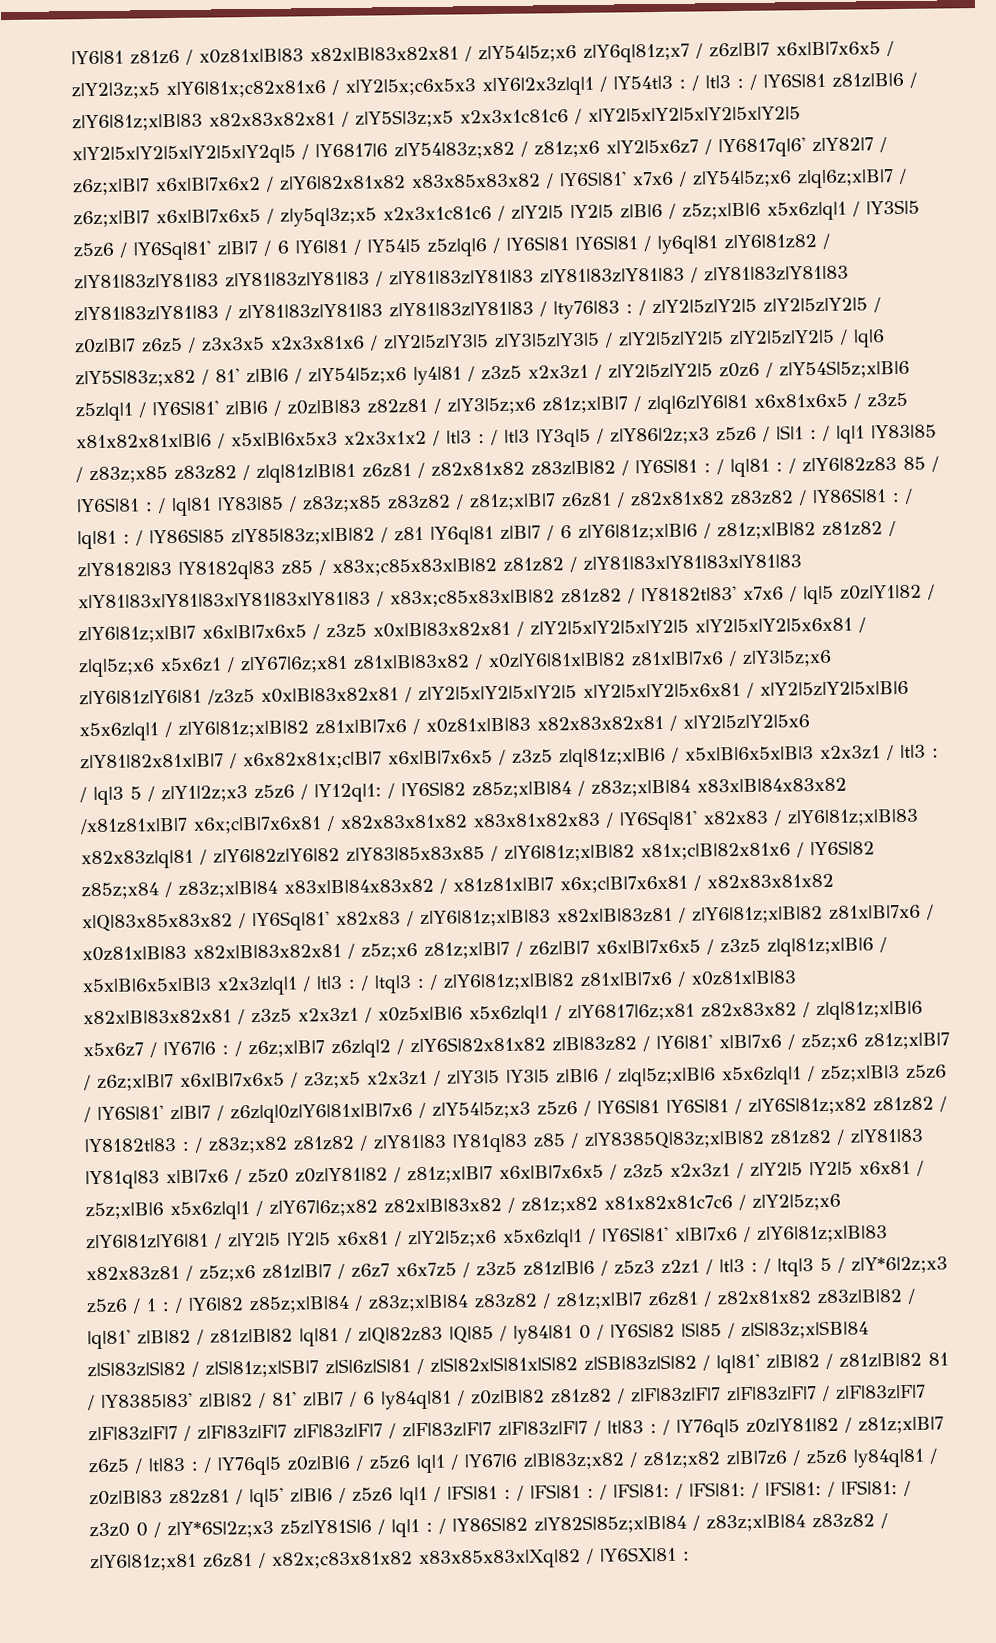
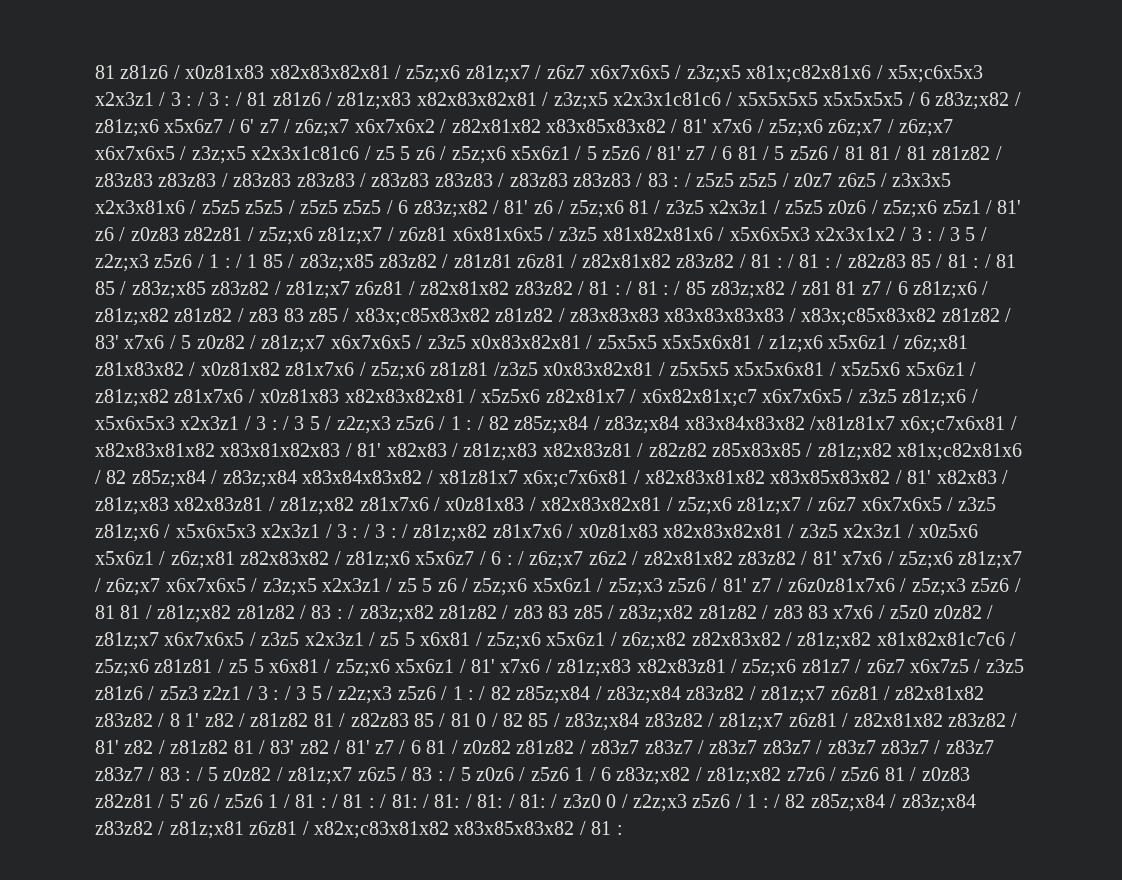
- |Y6|81 z81z6 / x0z81x|B|83 x82x|B|83x82x81 / z|Y54|5z;x6 z|Y6q|81z;x7 / z6z|B|7 x6x|B|7x6x5 / z|Y2|3z;x5 x|Y6|81x;c82x81x6 / x|Y2|5x;c6x5x3 x|Y6|2x3z|q|1 / |Y54t|3 : / |t|3 : / |Y6S|81 z81z|B|6 / z|Y6|81z;x|B|83 x82x83x82x81 / z|Y5S|3z;x5 x2x3x1c81c6 / x|Y2|5x|Y2|5x|Y2|5x|Y2|5 x|Y2|5x|Y2|5x|Y2|5x|Y2q|5 / |Y6817|6 z|Y54|83z;x82 / z81z;x6 x|Y2|5x6z7 / |Y6817q|6' z|Y82|7 / z6z;x|B|7 x6x|B|7x6x2 / z|Y6|82x81x82 x83x85x83x82 / |Y6S|81' x7x6 / z|Y54|5z;x6 z|q|6z;x|B|7 / z6z;x|B|7 x6x|B|7x6x5 / z|y5q|3z;x5 x2x3x1c81c6 / z|Y2|5 |Y2|5 z|B|6 / z5z;x|B|6 x5x6z|q|1 / |Y3S|5 z5z6 / |Y6Sq|81' z|B|7 / 6 |Y6|81 / |Y54|5 z5z|q|6 / |Y6S|81 |Y6S|81 / |y6q|81 z|Y6|81z82 / z|Y81|83z|Y81|83 z|Y81|83z|Y81|83 / z|Y81|83z|Y81|83 z|Y81|83z|Y81|83 / z|Y81|83z|Y81|83 z|Y81|83z|Y81|83 / z|Y81|83z|Y81|83 z|Y81|83z|Y81|83 / |ty76|83 : / z|Y2|5z|Y2|5 z|Y2|5z|Y2|5 / z0z|B|7 z6z5 / z3x3x5 x2x3x81x6 / z|Y2|5z|Y3|5 z|Y3|5z|Y3|5 / z|Y2|5z|Y2|5 z|Y2|5z|Y2|5 / |q|6 z|Y5S|83z;x82 / 81' z|B|6 / z|Y54|5z;x6 |y4|81 / z3z5 x2x3z1 / z|Y2|5z|Y2|5 z0z6 / z|Y54S|5z;x|B|6 z5z|q|1 / |Y6S|81' z|B|6 / z0z|B|83 z82z81 / z|Y3|5z;x6 z81z;x|B|7 / z|q|6z|Y6|81 x6x81x6x5 / z3z5 x81x82x81x|B|6 / x5x|B|6x5x3 x2x3x1x2 / |t|3 : / |t|3 |Y3q|5 / z|Y86|2z;x3 z5z6 / |S|1 : / |q|1 |Y83|85 / z83z;x85 z83z82 / z|q|81z|B|81 z6z81 / z82x81x82 z83z|B|82 / |Y6S|81 : / |q|81 : / z|Y6|82z83 85 / |Y6S|81 : / |q|81 |Y83|85 / z83z;x85 z83z82 / z81z;x|B|7 z6z81 / z82x81x82 z83z82 / |Y86S|81 : / |q|81 : / |Y86S|85 z|Y85|83z;x|B|82 / z81 |Y6q|81 z|B|7 / 6 z|Y6|81z;x|B|6 / z81z;x|B|82 z81z82 / z|Y8182|83 |Y8182q|83 z85 / x83x;c85x83x|B|82 z81z82 / z|Y81|83x|Y81|83x|Y81|83 x|Y81|83x|Y81|83x|Y81|83x|Y81|83 / x83x;c85x83x|B|82 z81z82 / |Y8182t|83' x7x6 / |q|5 z0z|Y1|82 / z|Y6|81z;x|B|7 x6x|B|7x6x5 / z3z5 x0x|B|83x82x81 / z|Y2|5x|Y2|5x|Y2|5 x|Y2|5x|Y2|5x6x81 / z|q|5z;x6 x5x6z1 / z|Y67|6z;x81 z81x|B|83x82 / x0z|Y6|81x|B|82 z81x|B|7x6 / z|Y3|5z;x6 z|Y6|81z|Y6|81 /z3z5 x0x|B|83x82x81 / z|Y2|5x|Y2|5x|Y2|5 x|Y2|5x|Y2|5x6x81 / x|Y2|5z|Y2|5x|B|6 x5x6z|q|1 / z|Y6|81z;x|B|82 z81x|B|7x6 / x0z81x|B|83 x82x83x82x81 / x|Y2|5z|Y2|5x6 z|Y81|82x81x|B|7 / x6x82x81x;c|B|7 x6x|B|7x6x5 / z3z5 z|q|81z;x|B|6 / x5x|B|6x5x|B|3 x2x3z1 / |t|3 : / |q|3 5 / z|Y1|2z;x3 z5z6 / |Y12q|1: / |Y6S|82 z85z;x|B|84 / z83z;x|B|84 x83x|B|84x83x82 /x81z81x|B|7 x6x;c|B|7x6x81 / x82x83x81x82 x83x81x82x83 / |Y6Sq|81' x82x83 / z|Y6|81z;x|B|83 x82x83z|q|81 / z|Y6|82z|Y6|82 z|Y83|85x83x85 / z|Y6|81z;x|B|82 x81x;c|B|82x81x6 / |Y6S|82 z85z;x84 / z83z;x|B|84 x83x|B|84x83x82 / x81z81x|B|7 x6x;c|B|7x6x81 / x82x83x81x82 x|Q|83x85x83x82 / |Y6Sq|81' x82x83 / z|Y6|81z;x|B|83 x82x|B|83z81 / z|Y6|81z;x|B|82 z81x|B|7x6 / x0z81x|B|83 x82x|B|83x82x81 / z5z;x6 z81z;x|B|7 / z6z|B|7 x6x|B|7x6x5 / z3z5 z|q|81z;x|B|6 / x5x|B|6x5x|B|3 x2x3z|q|1 / |t|3 : / |tq|3 : / z|Y6|81z;x|B|82 z81x|B|7x6 / x0z81x|B|83 x82x|B|83x82x81 / z3z5 x2x3z1 / x0z5x|B|6 x5x6z|q|1 / z|Y6817|6z;x81 z82x83x82 / z|q|81z;x|B|6 x5x6z7 / |Y67|6 : / z6z;x|B|7 z6z|q|2 / z|Y6S|82x81x82 z|B|83z82 / |Y6|81' x|B|7x6 / z5z;x6 z81z;x|B|7 / z6z;x|B|7 x6x|B|7x6x5 / z3z;x5 x2x3z1 / z|Y3|5 |Y3|5 z|B|6 / z|q|5z;x|B|6 x5x6z|q|1 / z5z;x|B|3 z5z6 / |Y6S|81' z|B|7 / z6z|q|0z|Y6|81x|B|7x6 / z|Y54|5z;x3 z5z6 / |Y6S|81 |Y6S|81 / z|Y6S|81z;x82 z81z82 / |Y8182t|83 : / z83z;x82 z81z82 / z|Y81|83 |Y81q|83 z85 / z|Y8385Q|83z;x|B|82 z81z82 / z|Y81|83 |Y81q|83 x|B|7x6 / z5z0 z0z|Y81|82 / z81z;x|B|7 x6x|B|7x6x5 / z3z5 x2x3z1 / z|Y2|5 |Y2|5 x6x81 / z5z;x|B|6 x5x6z|q|1 / z|Y67|6z;x82 z82x|B|83x82 / z81z;x82 x81x82x81c7c6 / z|Y2|5z;x6 z|Y6|81z|Y6|81 / z|Y2|5 |Y2|5 x6x81 / z|Y2|5z;x6 x5x6z|q|1 / |Y6S|81' x|B|7x6 / z|Y6|81z;x|B|83 x82x83z81 / z5z;x6 z81z|B|7 / z6z7 x6x7z5 / z3z5 z81z|B|6 / z5z3 z2z1 / |t|3 : / |tq|3 5 / z|Y*6|2z;x3 z5z6 / 1 : / |Y6|82 z85z;x|B|84 / z83z;x|B|84 z83z82 / z81z;x|B|7 z6z81 / z82x81x82 z83z|B|82 / |q|81' z|B|82 / z81z|B|82 |q|81 / z|Q|82z83 |Q|85 / |y84|81 0 / |Y6S|82 |S|85 / z|S|83z;x|SB|84 z|S|83z|S|82 / z|S|81z;x|SB|7 z|S|6z|S|81 / z|S|82x|S|81x|S|82 z|SB|83z|S|82 / |q|81' z|B|82 / z81z|B|82 81 / |Y8385|83' z|B|82 / 81' z|B|7 / 6 |y84q|81 / z0z|B|82 z81z82 / z|F|83z|F|7 z|F|83z|F|7 / z|F|83z|F|7 z|F|83z|F|7 / z|F|83z|F|7 z|F|83z|F|7 / z|F|83z|F|7 z|F|83z|F|7 / |t|83 : / |Y76q|5 z0z|Y81|82 / z81z;x|B|7 z6z5 / |t|83 : / |Y76q|5 z0z|B|6 / z5z6 |q|1 / |Y67|6 z|B|83z;x82 / z81z;x82 z|B|7z6 / z5z6 |y84q|81 / z0z|B|83 z82z81 / |q|5' z|B|6 / z5z6 |q|1 / |FS|81 : / |FS|81 : / |FS|81: / |FS|81: / |FS|81: / |FS|81: / z3z0 0 / z|Y*6S|2z;x3 z5z|Y81S|6 / |q|1 : / |Y86S|82 z|Y82S|85z;x|B|84 / z83z;x|B|84 z83z82 / z|Y6|81z;x81 z6z81 / x82x;c83x81x82 x83x85x83x|Xq|82 / |Y6SX|81 :
+ 81 z81z6 / x0z81x83 x82x83x82x81 / z5z;x6 z81z;x7 / z6z7 x6x7x6x5 / z3z;x5 x81x;c82x81x6 / x5x;c6x5x3 x2x3z1 / 3 : / 3 : / 81 z81z6 / z81z;x83 x82x83x82x81 / z3z;x5 x2x3x1c81c6 / x5x5x5x5 x5x5x5x5 / 6 z83z;x82 / z81z;x6 x5x6z7 / 6' z7 / z6z;x7 x6x7x6x2 / z82x81x82 x83x85x83x82 / 81' x7x6 / z5z;x6 z6z;x7 / z6z;x7 x6x7x6x5 / z3z;x5 x2x3x1c81c6 / z5 5 z6 / z5z;x6 x5x6z1 / 5 z5z6 / 81' z7 / 6 81 / 5 z5z6 / 81 81 / 81 z81z82 / z83z83 z83z83 / z83z83 z83z83 / z83z83 z83z83 / z83z83 z83z83 / 83 : / z5z5 z5z5 / z0z7 z6z5 / z3x3x5 x2x3x81x6 / z5z5 z5z5 / z5z5 z5z5 / 6 z83z;x82 / 81' z6 / z5z;x6 81 / z3z5 x2x3z1 / z5z5 z0z6 / z5z;x6 z5z1 / 81' z6 / z0z83 z82z81 / z5z;x6 z81z;x7 / z6z81 x6x81x6x5 / z3z5 x81x82x81x6 / x5x6x5x3 x2x3x1x2 / 3 : / 3 5 / z2z;x3 z5z6 / 1 : / 1 85 / z83z;x85 z83z82 / z81z81 z6z81 / z82x81x82 z83z82 / 81 : / 81 : / z82z83 85 / 81 : / 81 85 / z83z;x85 z83z82 / z81z;x7 z6z81 / z82x81x82 z83z82 / 81 : / 81 : / 85 z83z;x82 / z81 81 z7 / 6 z81z;x6 / z81z;x82 z81z82 / z83 83 z85 / x83x;c85x83x82 z81z82 / z83x83x83 x83x83x83x83 / x83x;c85x83x82 z81z82 / 83' x7x6 / 5 z0z82 / z81z;x7 x6x7x6x5 / z3z5 x0x83x82x81 / z5x5x5 x5x5x6x81 / z1z;x6 x5x6z1 / z6z;x81 z81x83x82 / x0z81x82 z81x7x6 / z5z;x6 z81z81 /z3z5 x0x83x82x81 / z5x5x5 x5x5x6x81 / x5z5x6 x5x6z1 / z81z;x82 z81x7x6 / x0z81x83 x82x83x82x81 / x5z5x6 z82x81x7 / x6x82x81x;c7 x6x7x6x5 / z3z5 z81z;x6 / x5x6x5x3 x2x3z1 / 3 : / 3 5 / z2z;x3 z5z6 / 1 : / 82 z85z;x84 / z83z;x84 x83x84x83x82 /x81z81x7 x6x;c7x6x81 / x82x83x81x82 x83x81x82x83 / 81' x82x83 / z81z;x83 x82x83z81 / z82z82 z85x83x85 / z81z;x82 x81x;c82x81x6 / 82 z85z;x84 / z83z;x84 x83x84x83x82 / x81z81x7 x6x;c7x6x81 / x82x83x81x82 x83x85x83x82 / 81' x82x83 / z81z;x83 x82x83z81 / z81z;x82 z81x7x6 / x0z81x83 / x82x83x82x81 / z5z;x6 z81z;x7 / z6z7 x6x7x6x5 / z3z5 z81z;x6 / x5x6x5x3 x2x3z1 / 3 : / 3 : / z81z;x82 z81x7x6 / x0z81x83 x82x83x82x81 / z3z5 x2x3z1 / x0z5x6 x5x6z1 / z6z;x81 z82x83x82 / z81z;x6 x5x6z7 / 6 : / z6z;x7 z6z2 / z82x81x82 z83z82 / 81' x7x6 / z5z;x6 z81z;x7 / z6z;x7 x6x7x6x5 / z3z;x5 x2x3z1 / z5 5 z6 / z5z;x6 x5x6z1 / z5z;x3 z5z6 / 81' z7 / z6z0z81x7x6 / z5z;x3 z5z6 / 81 81 / z81z;x82 z81z82 / 83 : / z83z;x82 z81z82 / z83 83 z85 / z83z;x82 z81z82 / z83 83 x7x6 / z5z0 z0z82 / z81z;x7 x6x7x6x5 / z3z5 x2x3z1 / z5 5 x6x81 / z5z;x6 x5x6z1 / z6z;x82 z82x83x82 / z81z;x82 x81x82x81c7c6 / z5z;x6 z81z81 / z5 5 x6x81 / z5z;x6 x5x6z1 / 81' x7x6 / z81z;x83 x82x83z81 / z5z;x6 z81z7 / z6z7 x6x7z5 / z3z5 z81z6 / z5z3 z2z1 / 3 : / 3 5 / z2z;x3 z5z6 / 1 : / 82 z85z;x84 / z83z;x84 z83z82 / z81z;x7 z6z81 / z82x81x82 z83z82 / 8 1' z82 / z81z82 81 / z82z83 85 / 81 0 / 82 85 / z83z;x84 z83z82 / z81z;x7 z6z81 / z82x81x82 z83z82 / 81' z82 / z81z82 81 / 83' z82 / 81' z7 / 6 81 / z0z82 z81z82 / z83z7 z83z7 / z83z7 z83z7 / z83z7 z83z7 / z83z7 z83z7 / 83 : / 5 z0z82 / z81z;x7 z6z5 / 83 : / 5 z0z6 / z5z6 1 / 6 z83z;x82 / z81z;x82 z7z6 / z5z6 81 / z0z83 z82z81 / 5' z6 / z5z6 1 / 81 : / 81 : / 81: / 81: / 81: / 81: / z3z0 0 / z2z;x3 z5z6 / 1 : / 82 z85z;x84 / z83z;x84 z83z82 / z81z;x81 z6z81 / x82x;c83x81x82 x83x85x83x82 / 81 :

